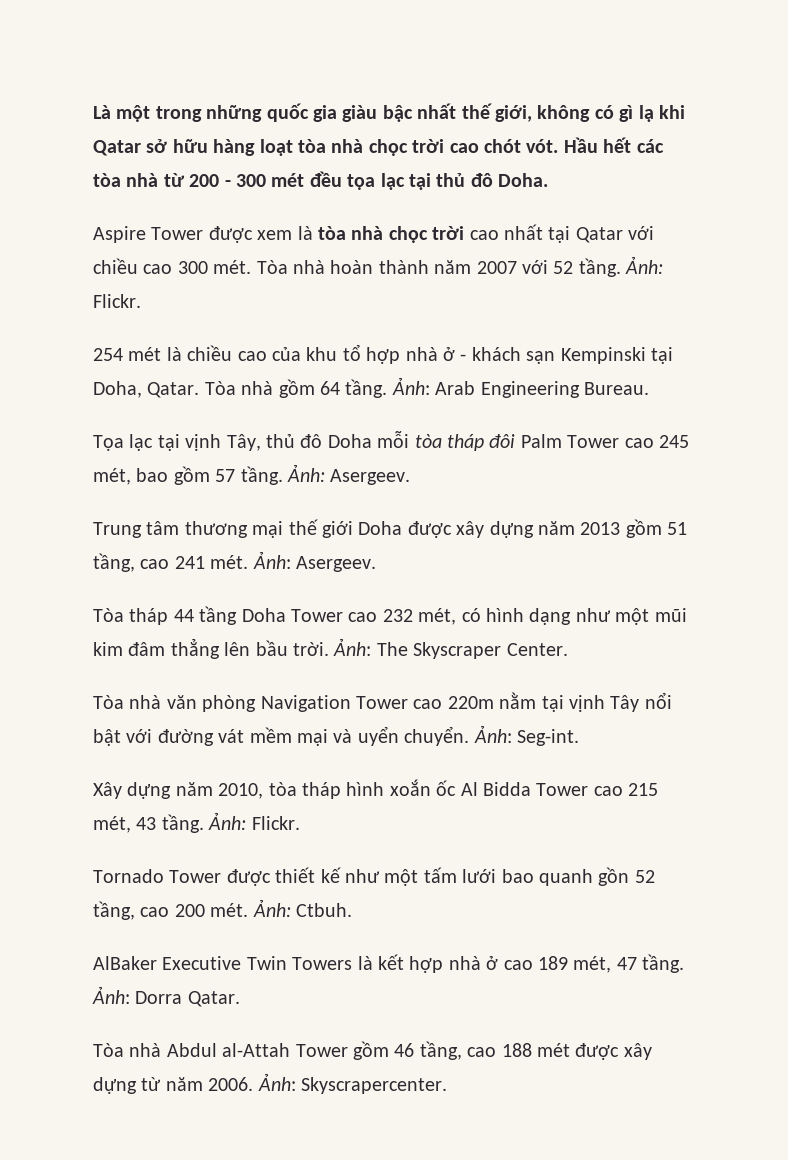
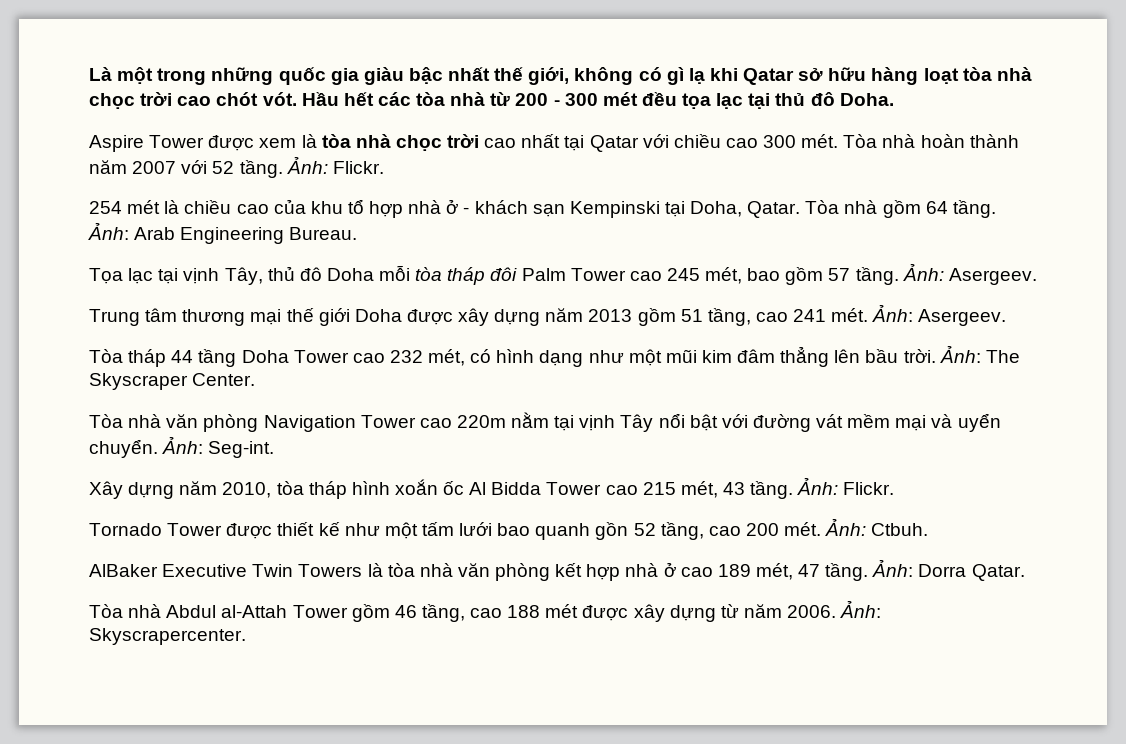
- AlBaker Executive Twin Towers là kết hợp nhà ở cao 189 mét, 47 tầng.
+ AlBaker Executive Twin Towers là tòa nhà văn phòng kết hợp nhà ở cao 189 mét, 47 tầng.

